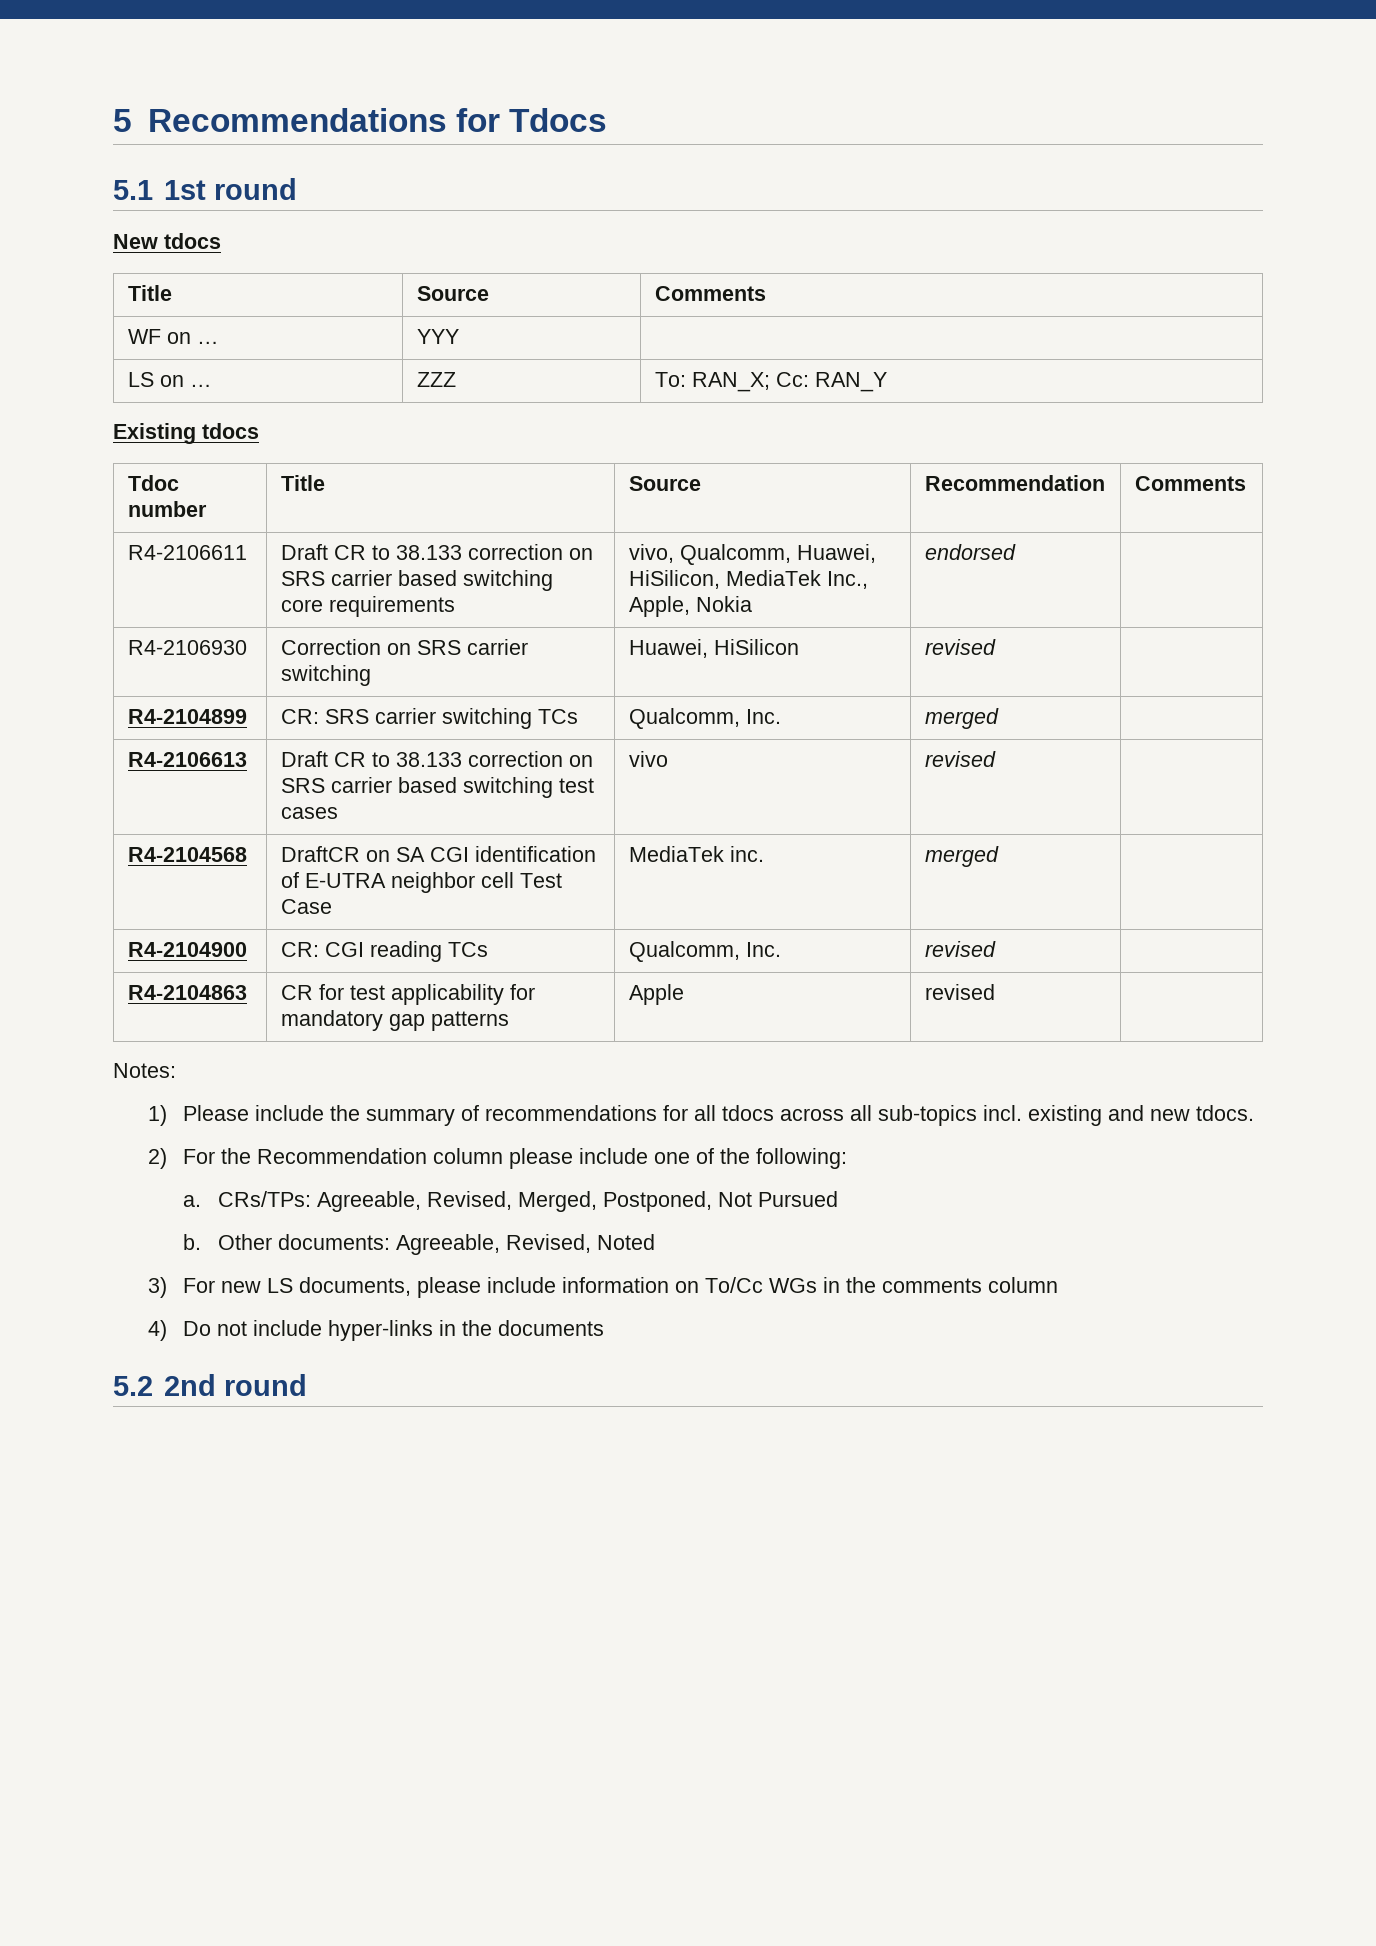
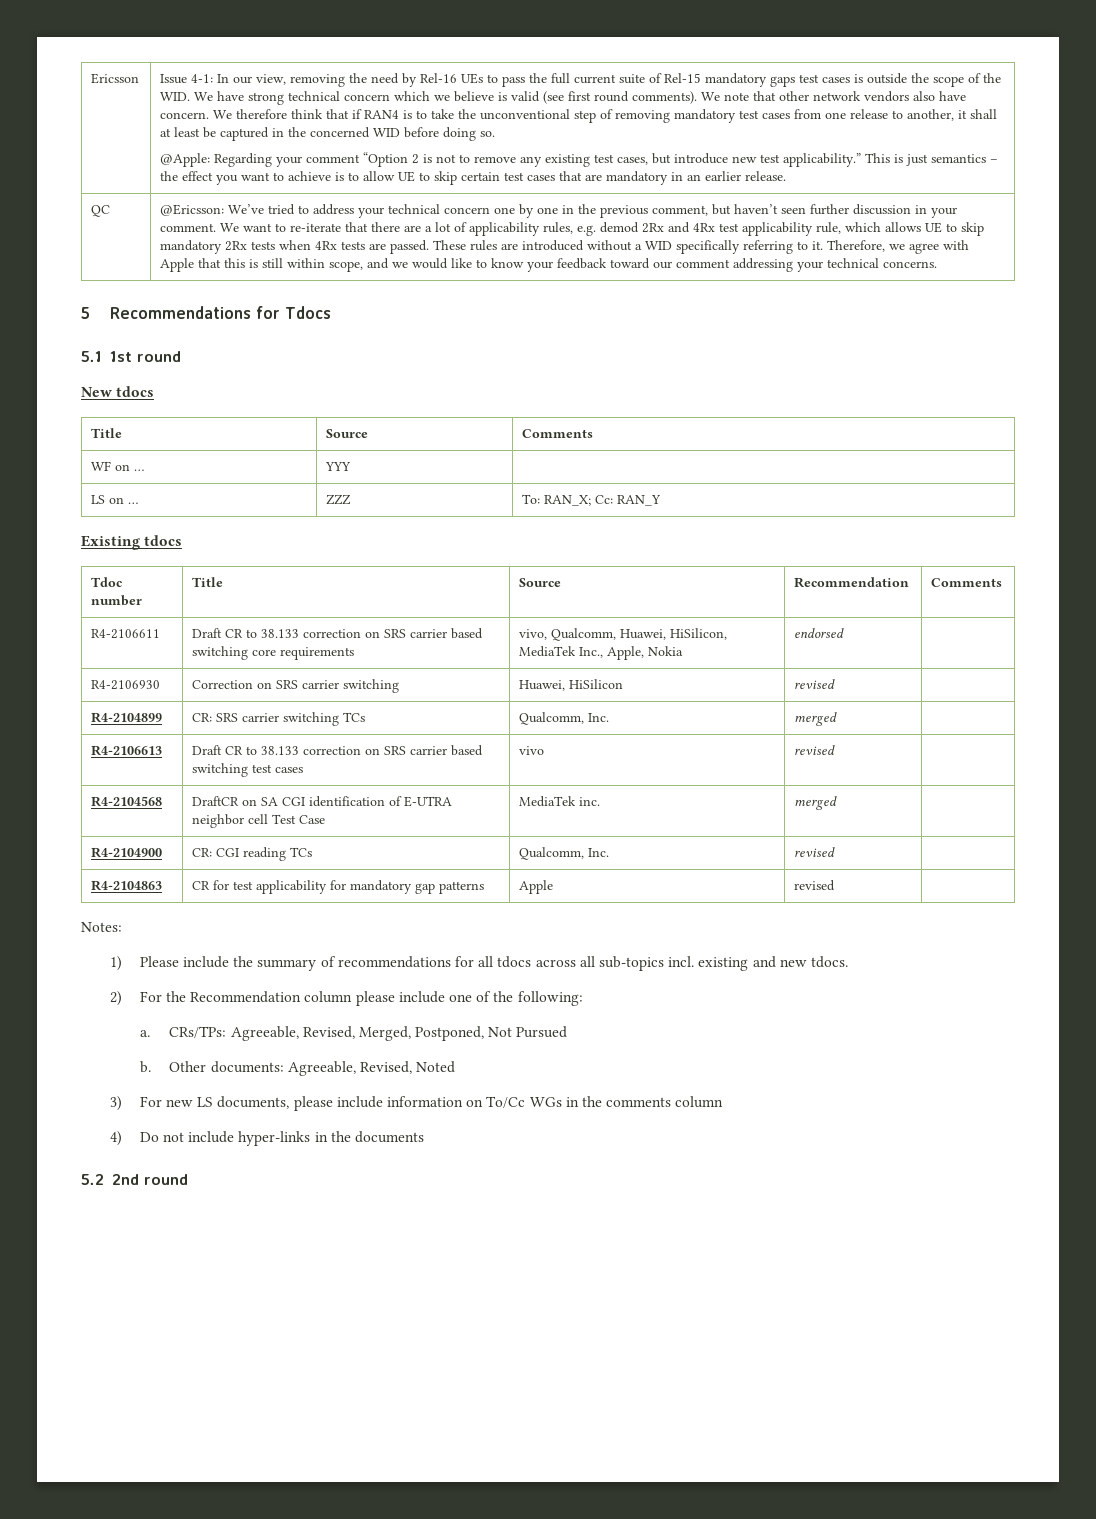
+ Ericsson | Issue 4-1: In our view, removing the need by Rel-16 UEs to pass the full current suite of Rel-15 mandatory gaps test cases is outside the scope of the WID. We have strong technical concern which we believe is valid (see first round comments). We note that other network vendors also have concern. We therefore think that if RAN4 is to take the unconventional step of removing mandatory test cases from one release to another, it shall at least be captured in the concerned WID before doing so.
+ @Apple: Regarding your comment “Option 2 is not to remove any existing test cases, but introduce new test applicability.” This is just semantics – the effect you want to achieve is to allow UE to skip certain test cases that are mandatory in an earlier release.
+ QC | @Ericsson: We’ve tried to address your technical concern one by one in the previous comment, but haven’t seen further discussion in your comment. We want to re-iterate that there are a lot of applicability rules, e.g. demod 2Rx and 4Rx test applicability rule, which allows UE to skip mandatory 2Rx tests when 4Rx tests are passed. These rules are introduced without a WID specifically referring to it. Therefore, we agree with Apple that this is still within scope, and we would like to know your feedback toward our comment addressing your technical concerns.

